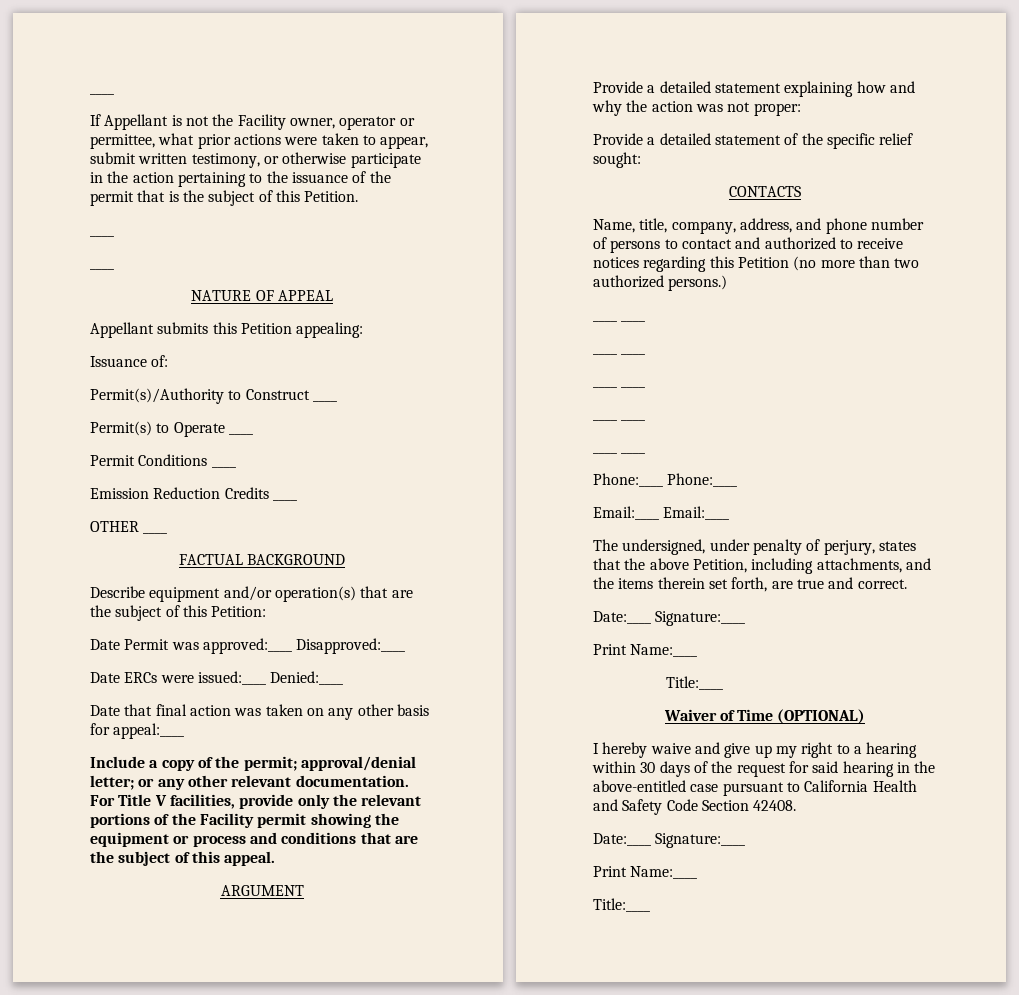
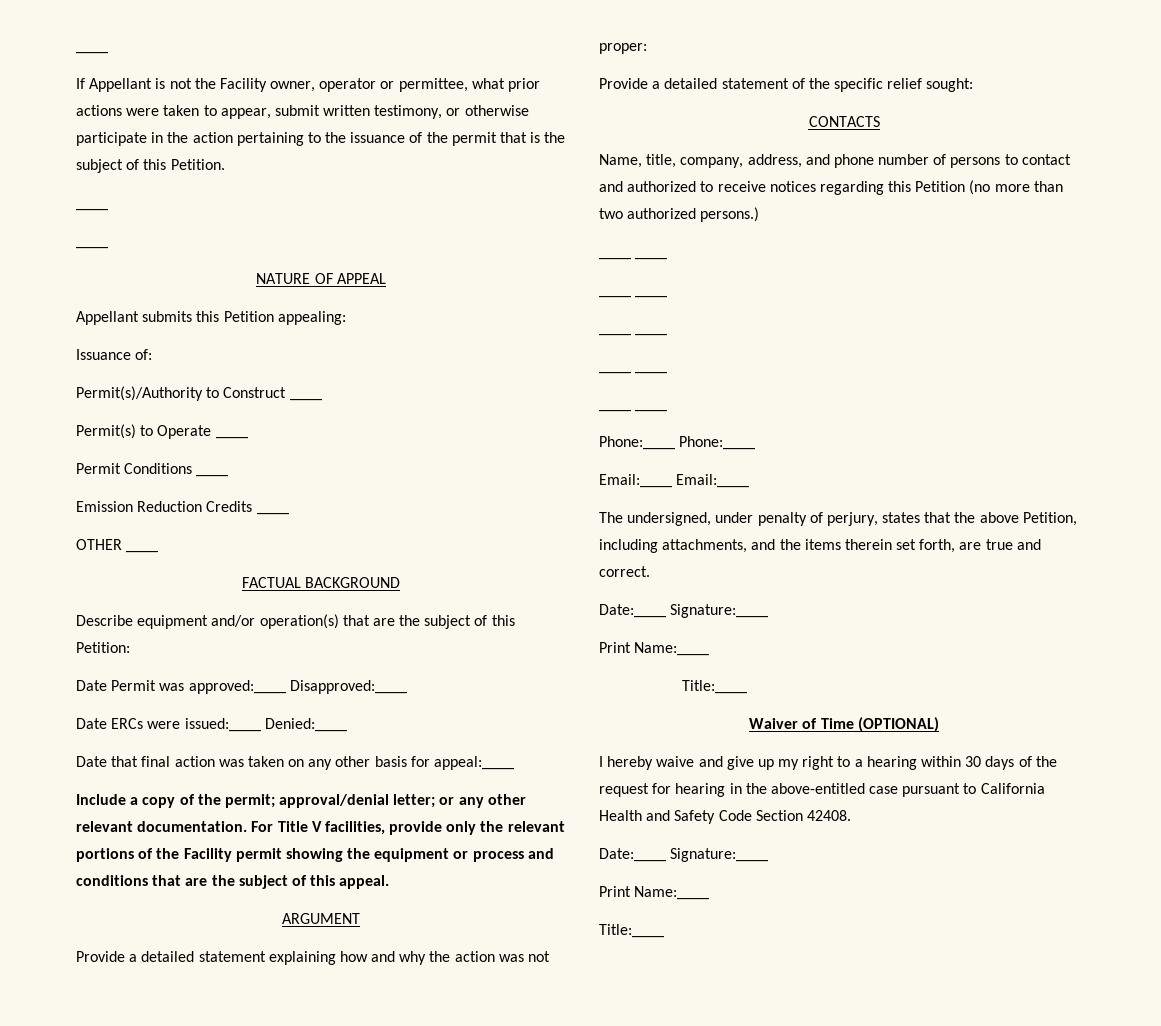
- I hereby waive and give up my right to a hearing within 30 days of the request for said hearing in the above-entitled case pursuant to California Health and Safety Code Section 42408.
+ I hereby waive and give up my right to a hearing within 30 days of the request for hearing in the above-entitled case pursuant to California Health and Safety Code Section 42408.

